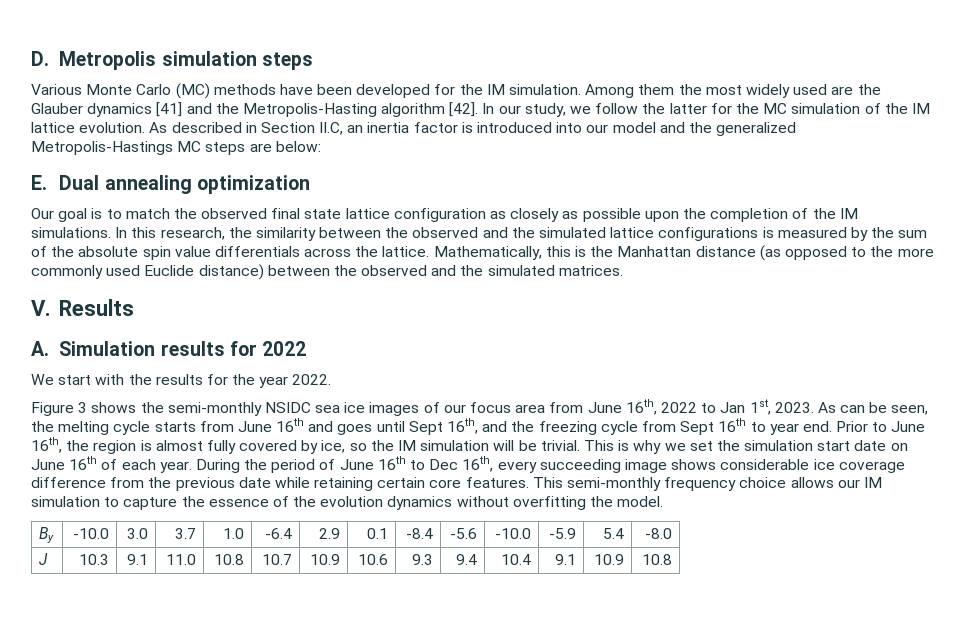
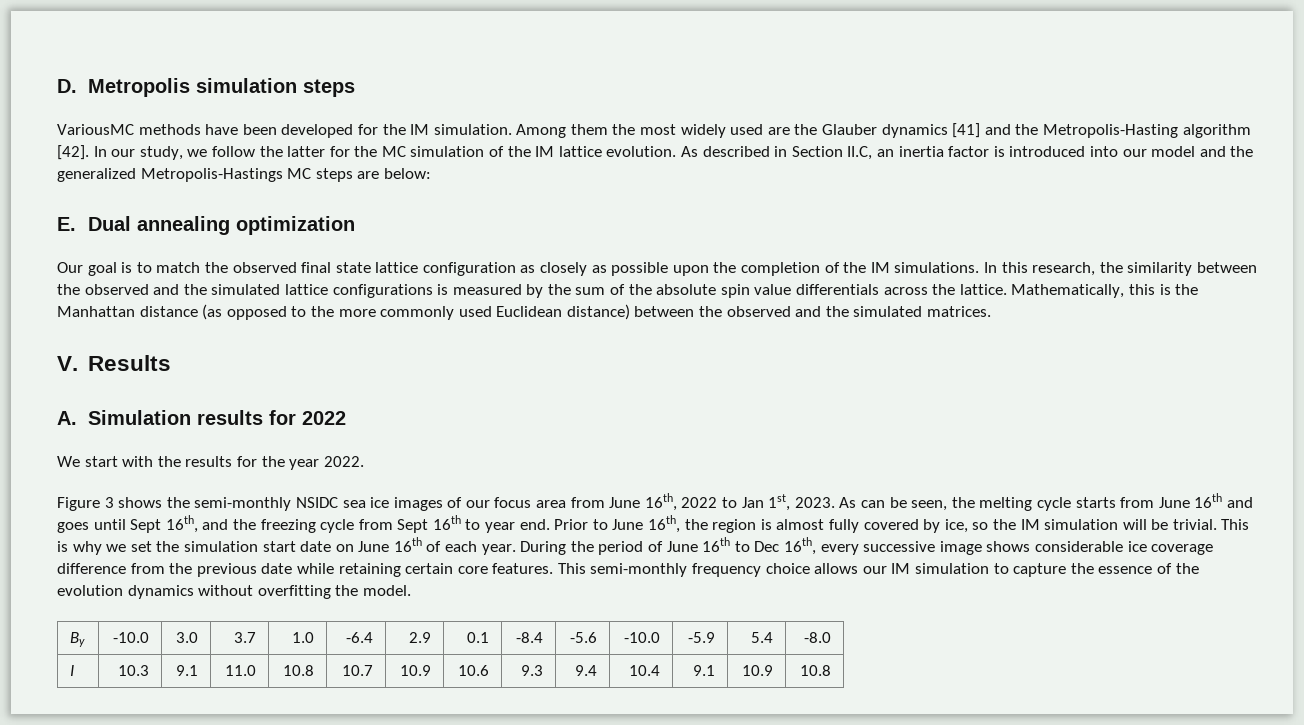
- Various Monte Carlo (MC) methods have been developed for the IM simulation.
+ VariousMC methods have been developed for the IM simulation.
- Mathematically, this is the Manhattan distance (as opposed to the more commonly used Euclide distance) between the observed and the simulated matrices.
+ Mathematically, this is the Manhattan distance (as opposed to the more commonly used Euclidean distance) between the observed and the simulated matrices.
- During the period of June 16th to Dec 16th, every succeeding image shows considerable ice coverage difference from the previous date while retaining certain core features.
+ During the period of June 16th to Dec 16th, every successive image shows considerable ice coverage difference from the previous date while retaining certain core features.
- J | 10.3 | 9.1 | 11.0 | 10.8 | 10.7 | 10.9 | 10.6 | 9.3 | 9.4 | 10.4 | 9.1 | 10.9 | 10.8
+ I | 10.3 | 9.1 | 11.0 | 10.8 | 10.7 | 10.9 | 10.6 | 9.3 | 9.4 | 10.4 | 9.1 | 10.9 | 10.8

